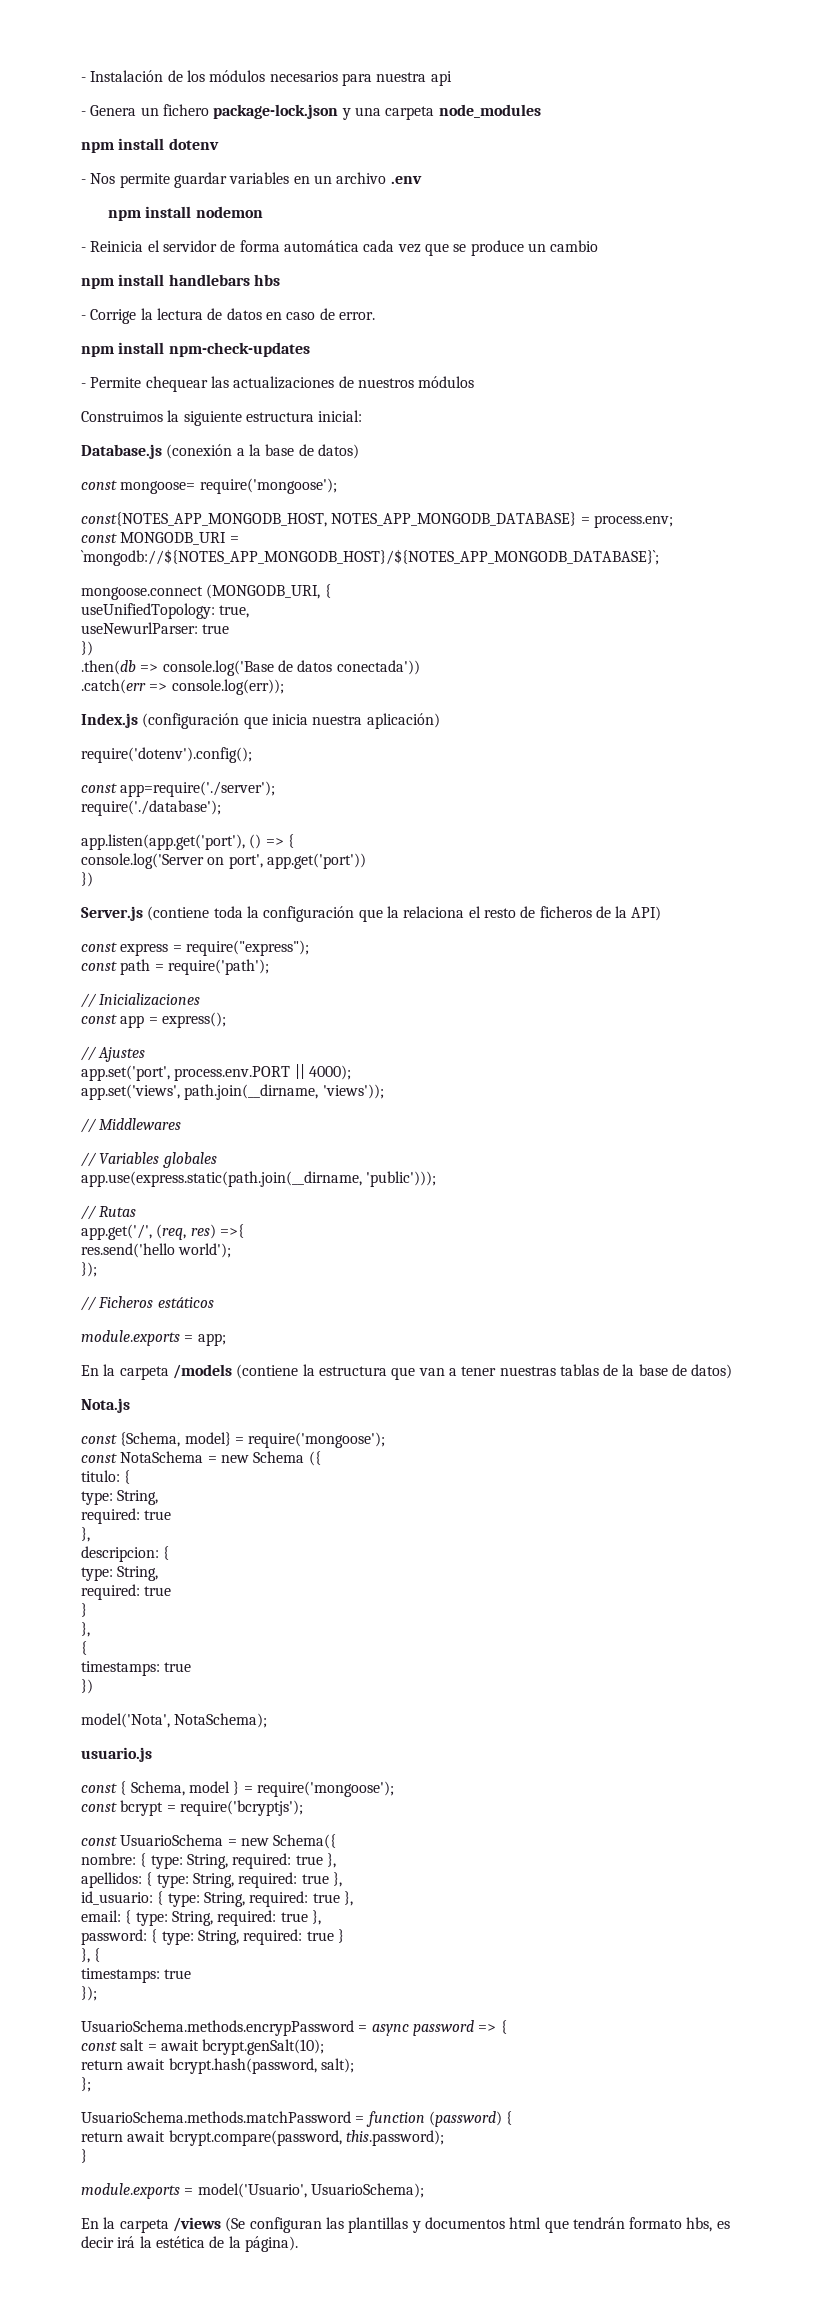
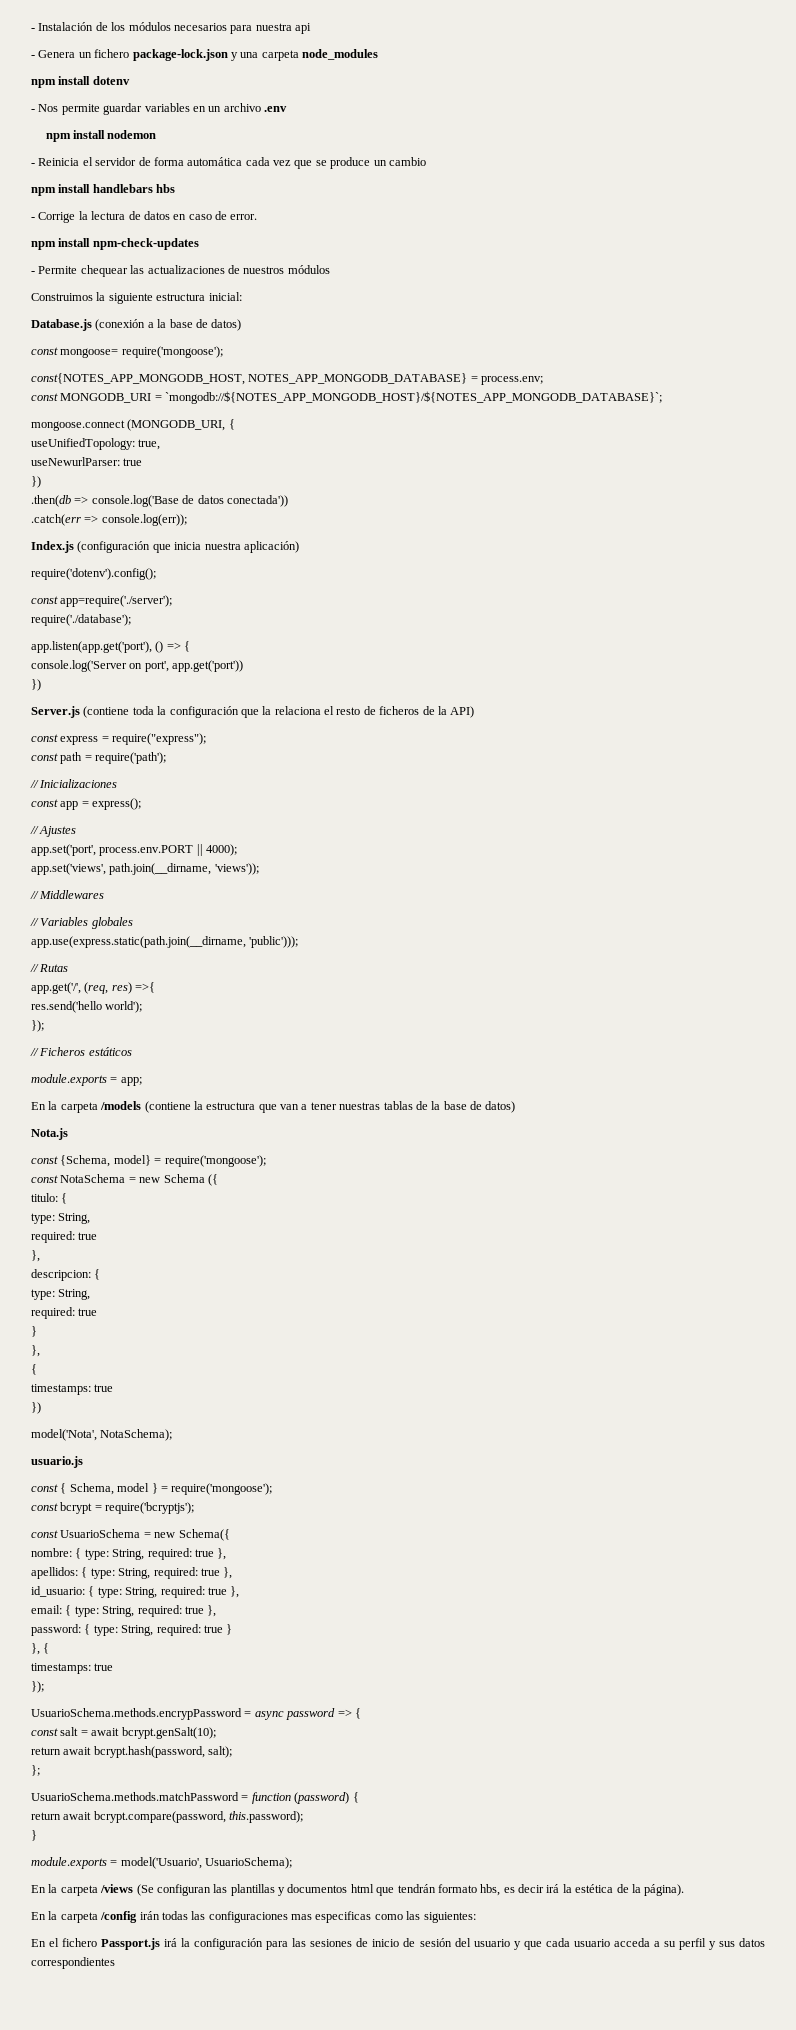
+ En la carpeta /config irán todas las configuraciones mas especificas como las siguientes:
+ En el fichero Passport.js irá la configuración para las sesiones de inicio de sesión del usuario y que cada usuario acceda a su perfil y sus datos correspondientes

